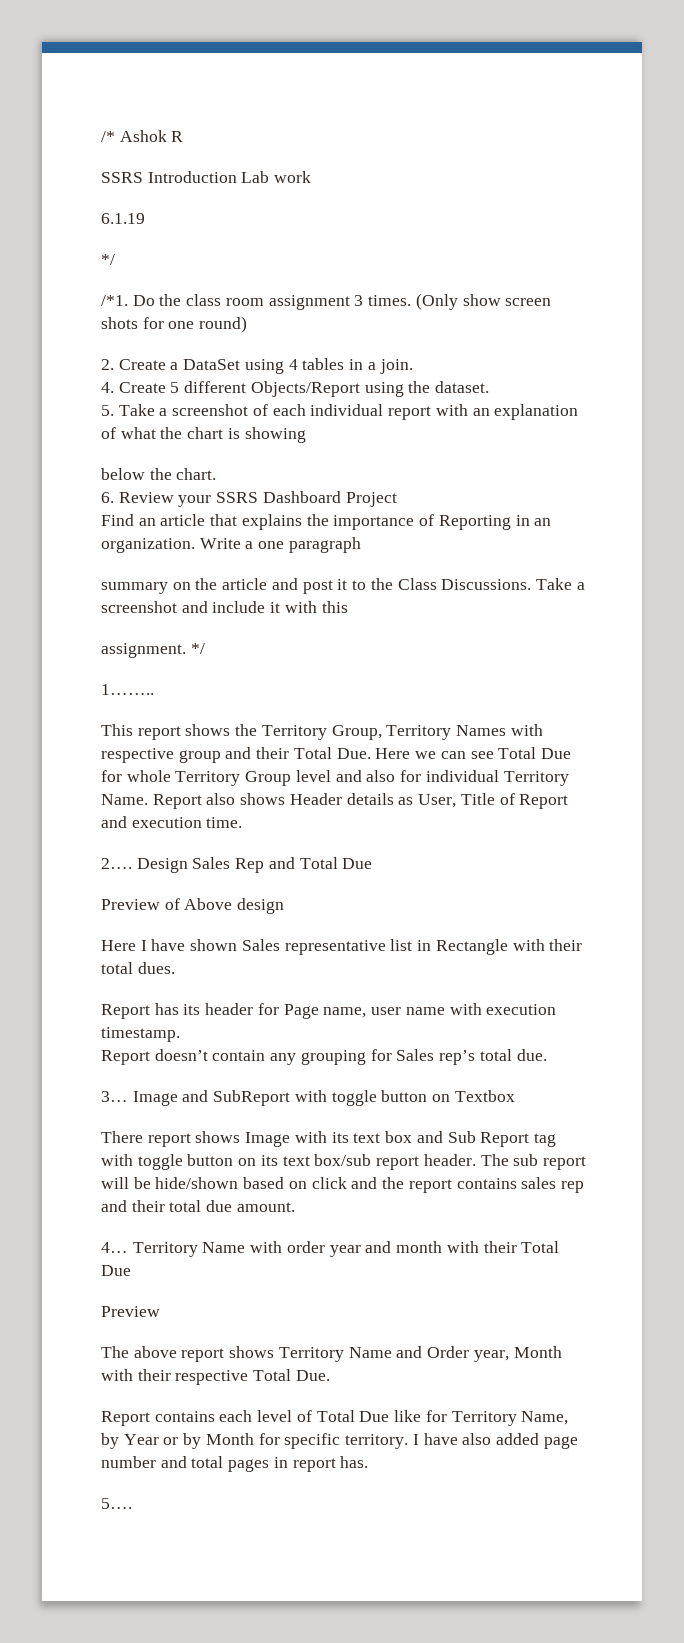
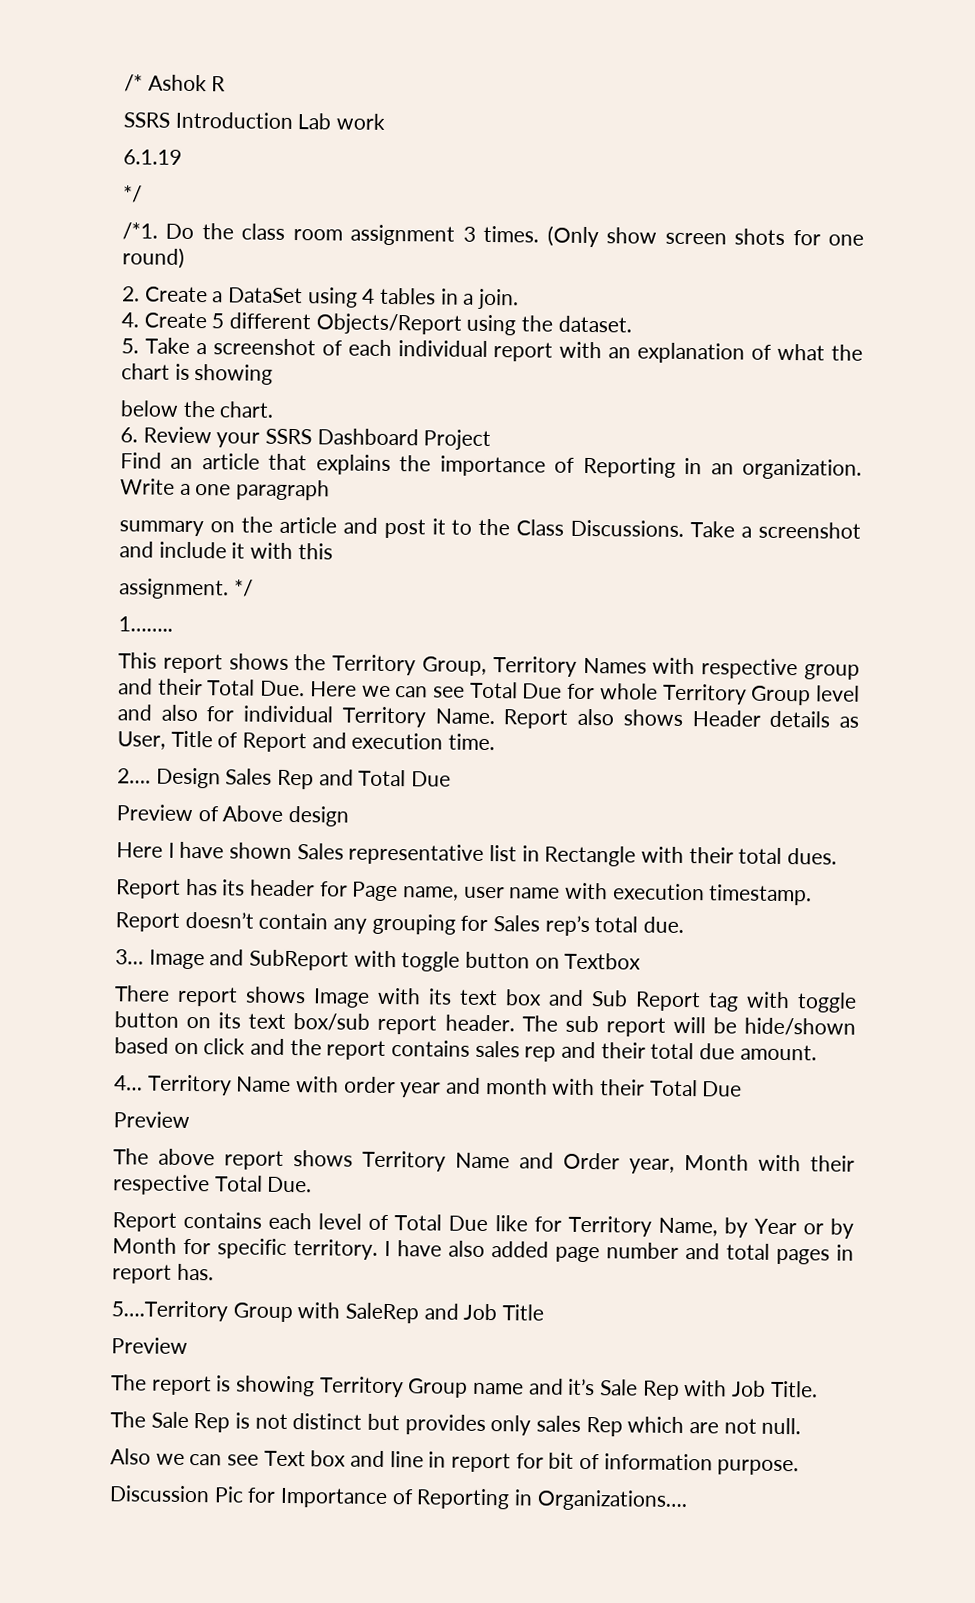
- 5….
+ 5….Territory Group with SaleRep and Job Title
+ Preview
+ The report is showing Territory Group name and it’s Sale Rep with Job Title.
+ The Sale Rep is not distinct but provides only sales Rep which are not null.
+ Also we can see Text box and line in report for bit of information purpose.
+ Discussion Pic for Importance of Reporting in Organizations….

